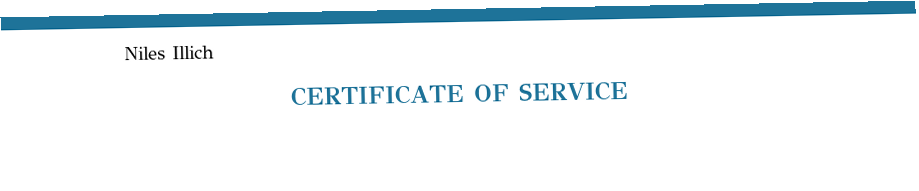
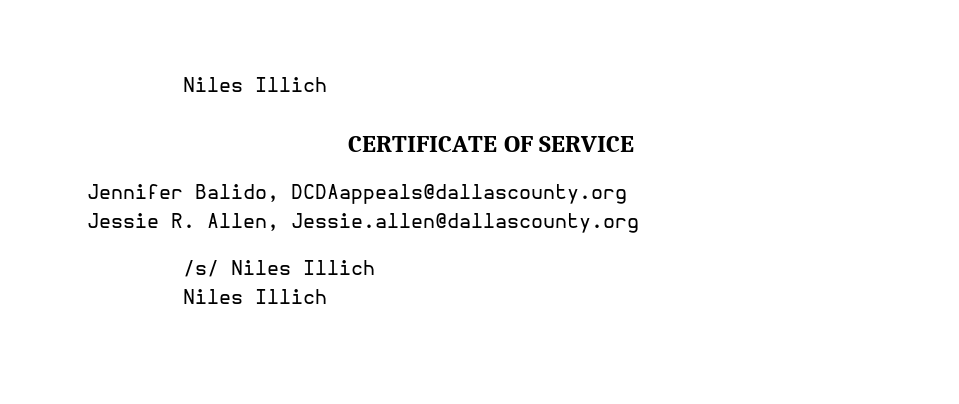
+ Jennifer Balido, DCDAappeals@dallascounty.org
+ Jessie R. Allen, Jessie.allen@dallascounty.org
+ /s/ Niles Illich
+ Niles Illich

